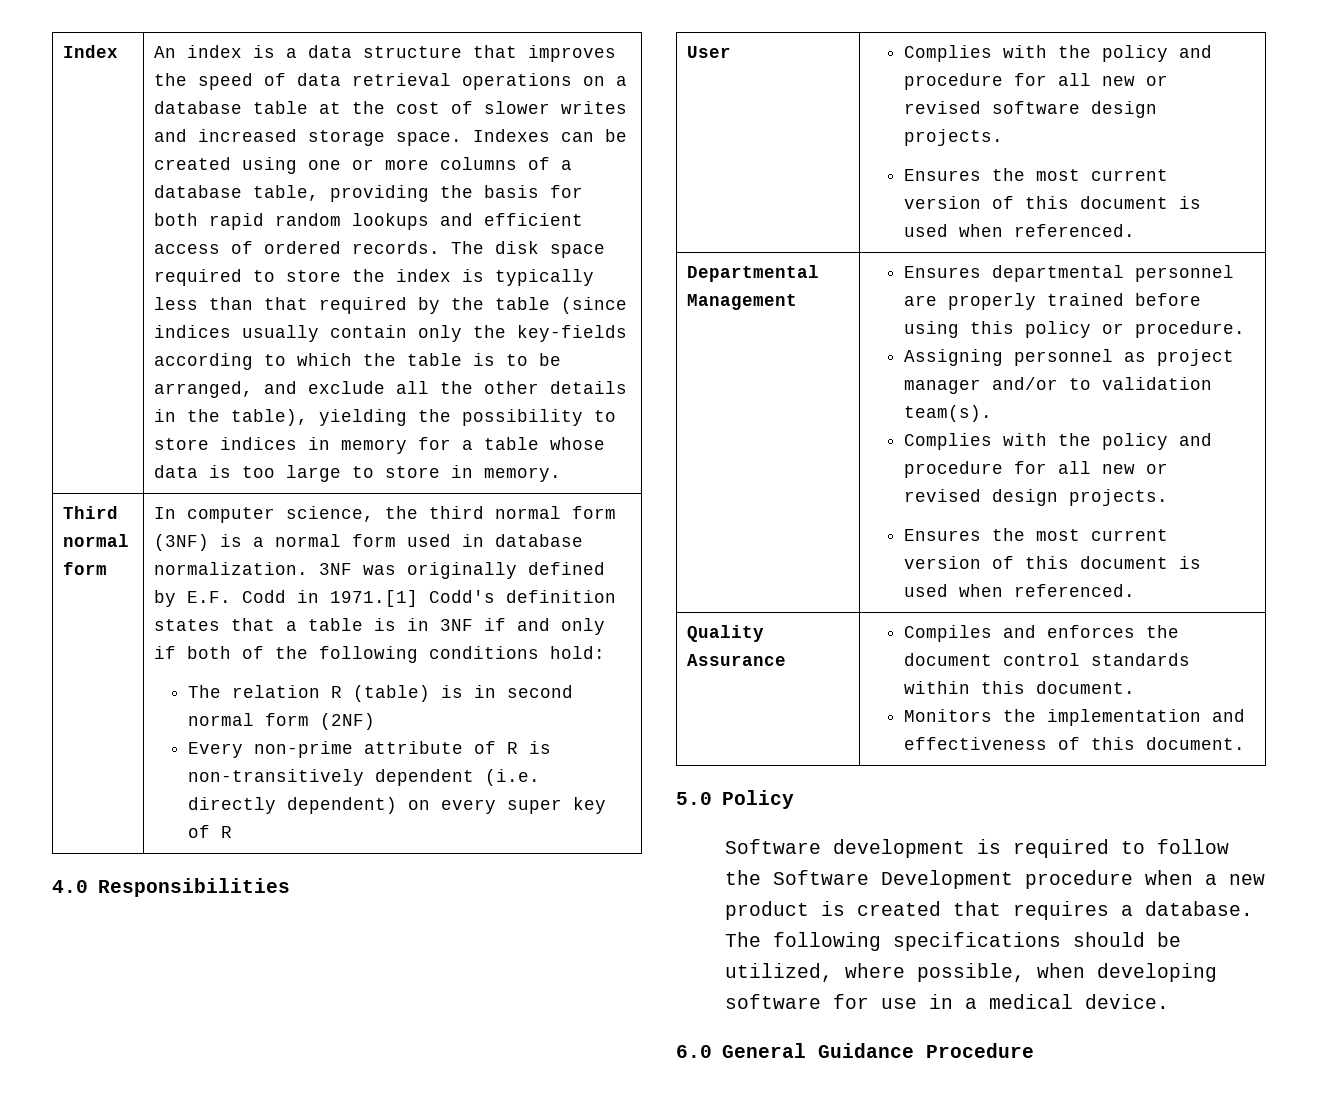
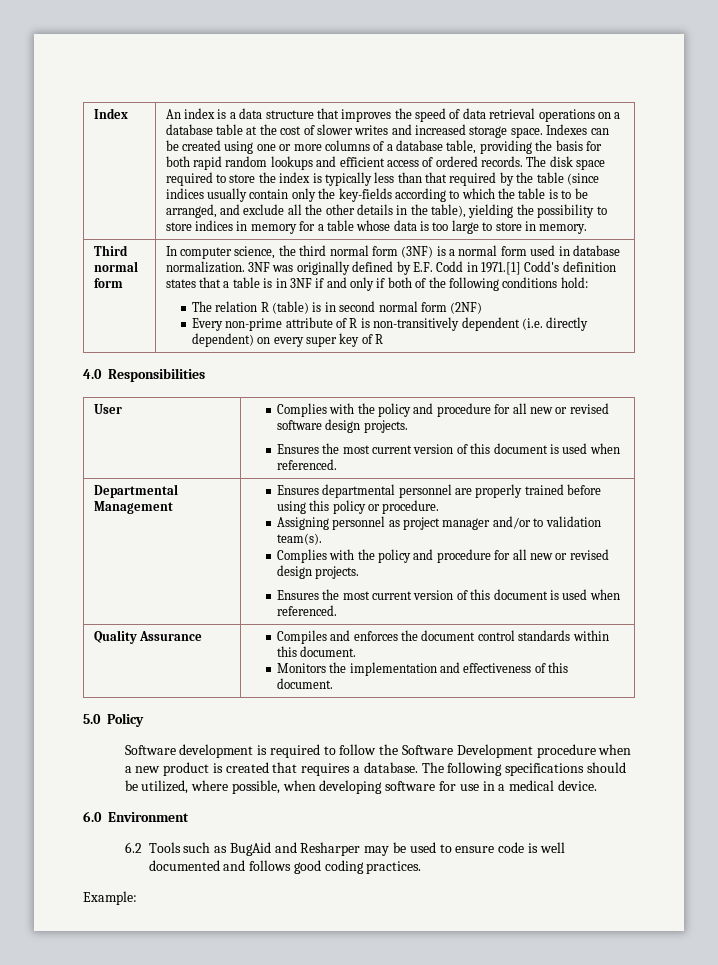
- 6.0 General Guidance Procedure
+ 6.0 Environment
+ 6.2 Tools such as BugAid and Resharper may be used to ensure code is well documented and follows good coding practices.
+ Example:

